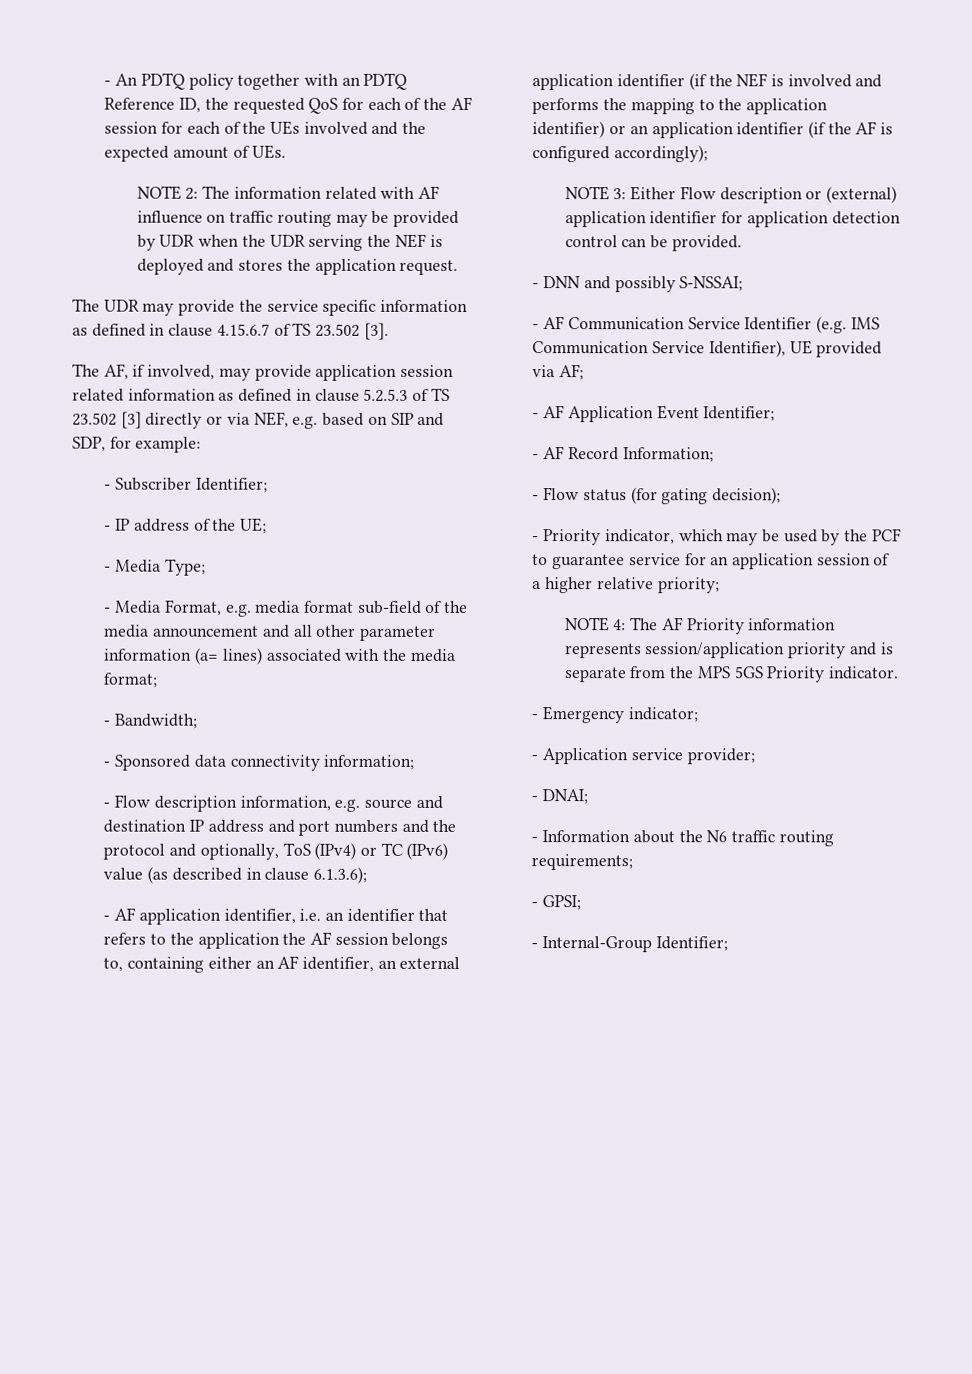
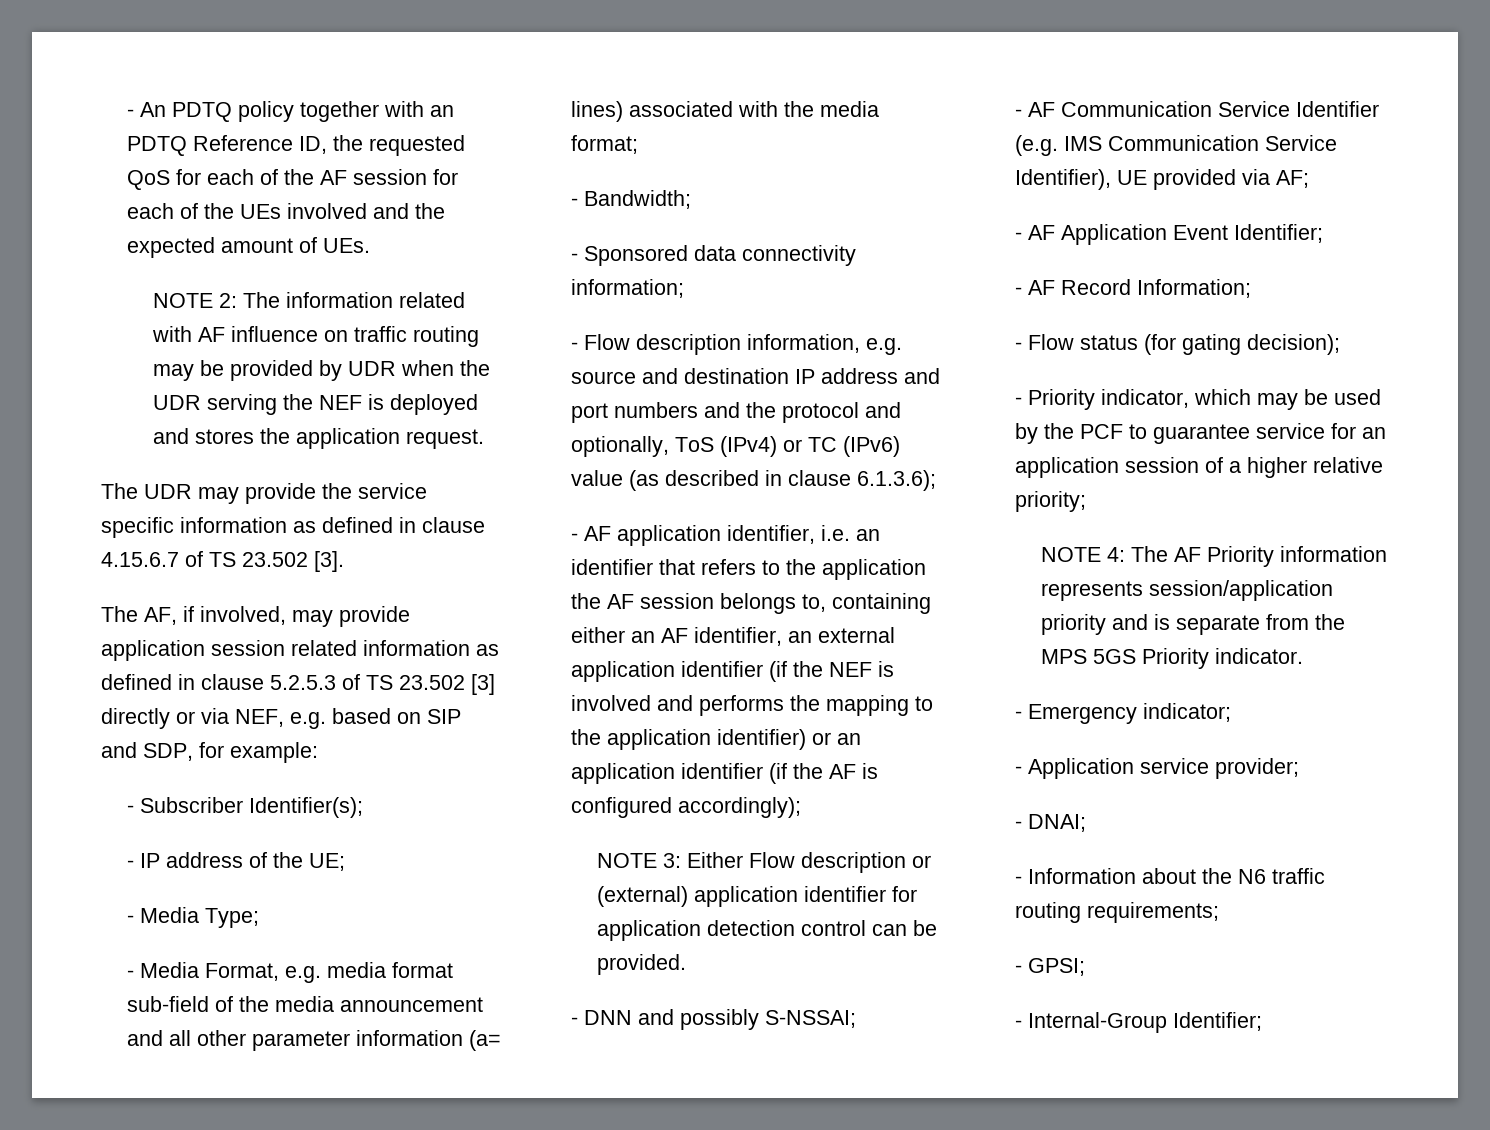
- - Subscriber Identifier;
+ - Subscriber Identifier(s);

